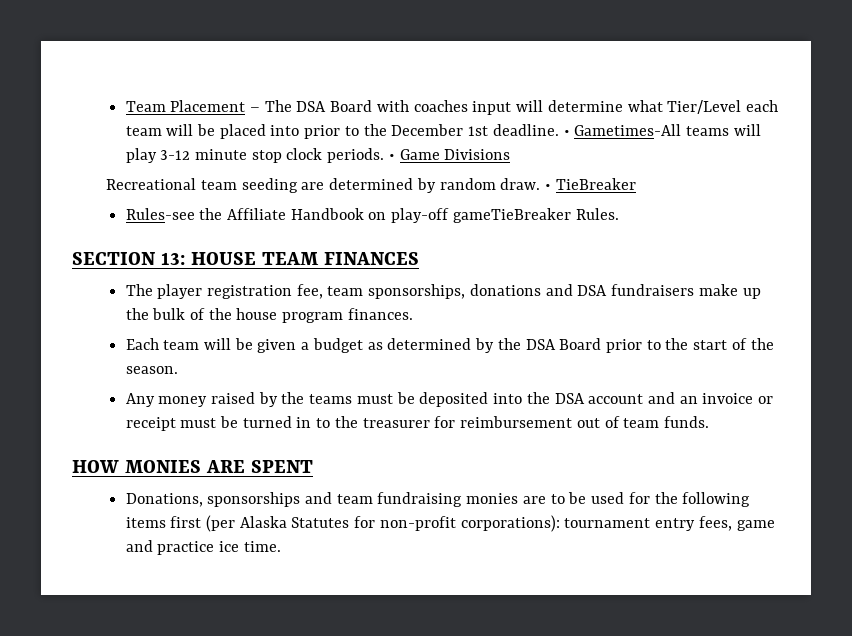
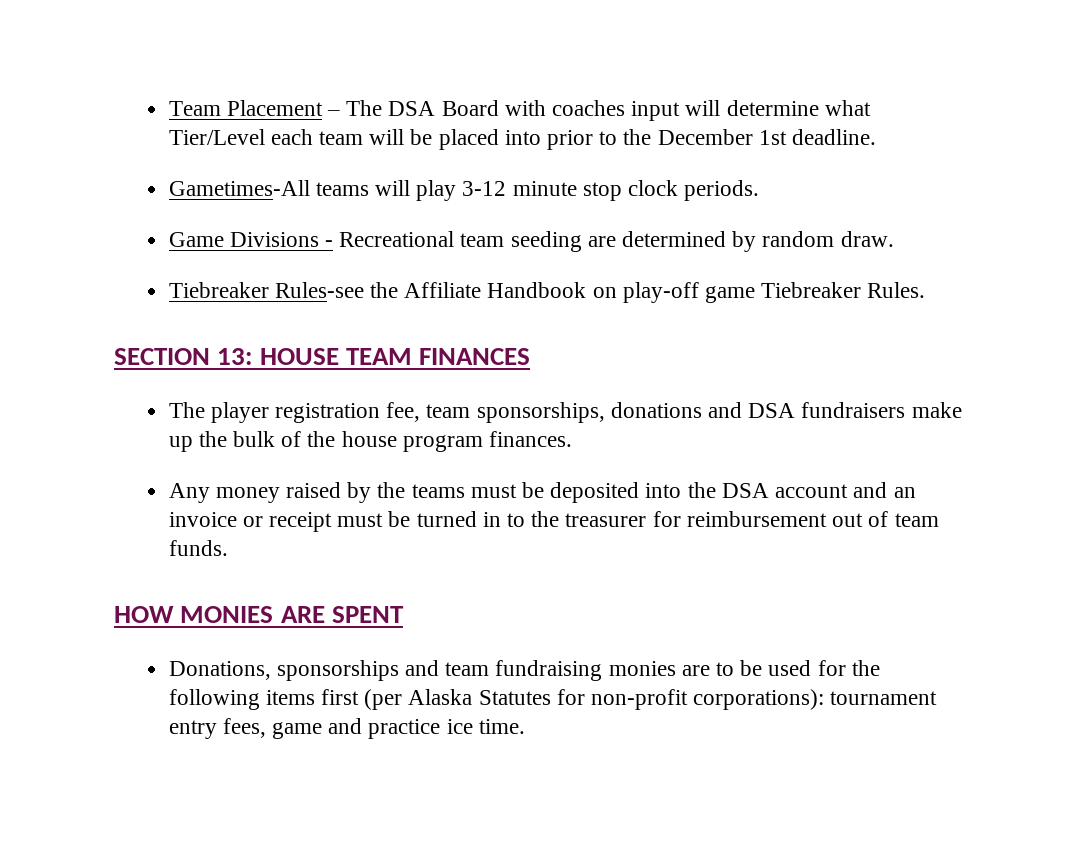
- Team Placement – The DSA Board with coaches input will determine what Tier/Level each team will be placed into prior to the December 1st deadline. • Gametimes-All teams will play 3-12 minute stop clock periods. • Game Divisions
- Recreational team seeding are determined by random draw. • TieBreaker
- Rules-see the Affiliate Handbook on play-off gameTieBreaker Rules.
+ Team Placement – The DSA Board with coaches input will determine what Tier/Level each team will be placed into prior to the December 1st deadline.
+ Gametimes-All teams will play 3-12 minute stop clock periods.
+ Game Divisions - Recreational team seeding are determined by random draw.
+ Tiebreaker Rules-see the Affiliate Handbook on play-off game Tiebreaker Rules.
- Each team will be given a budget as determined by the DSA Board prior to the start of the season.

